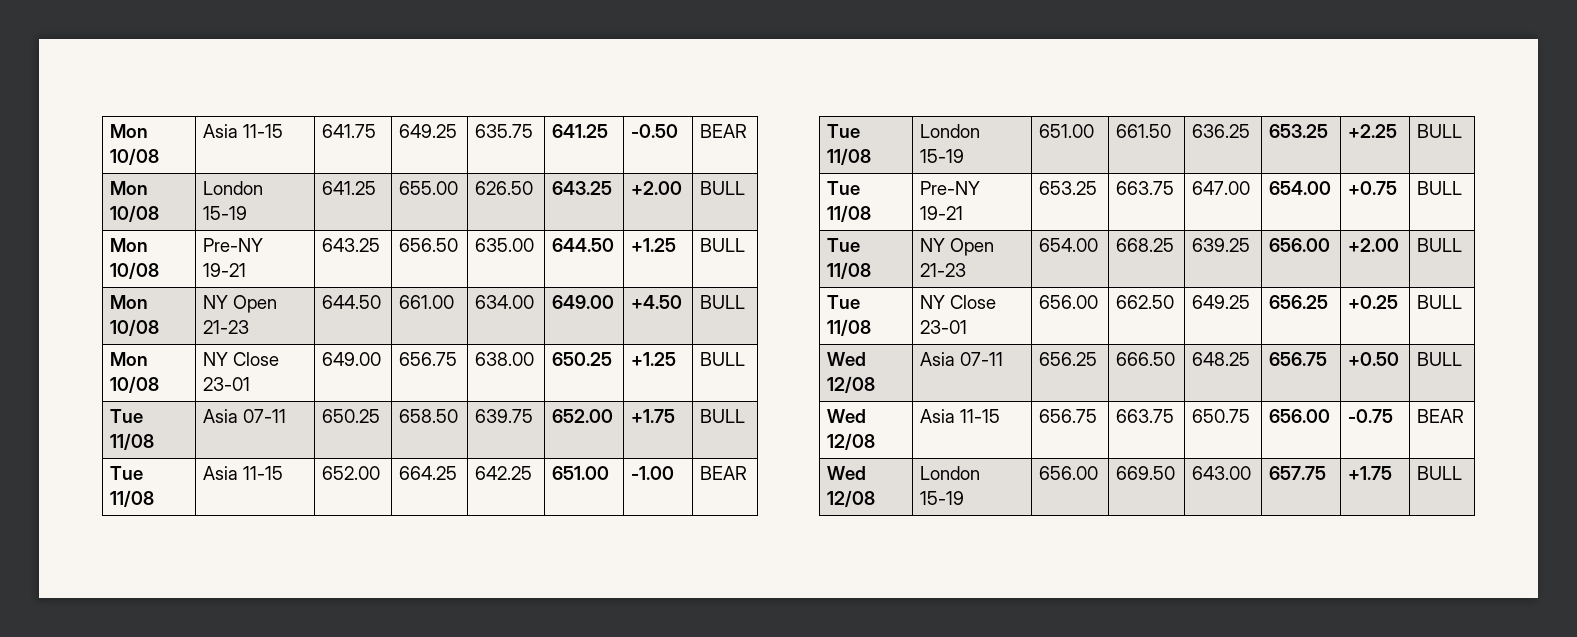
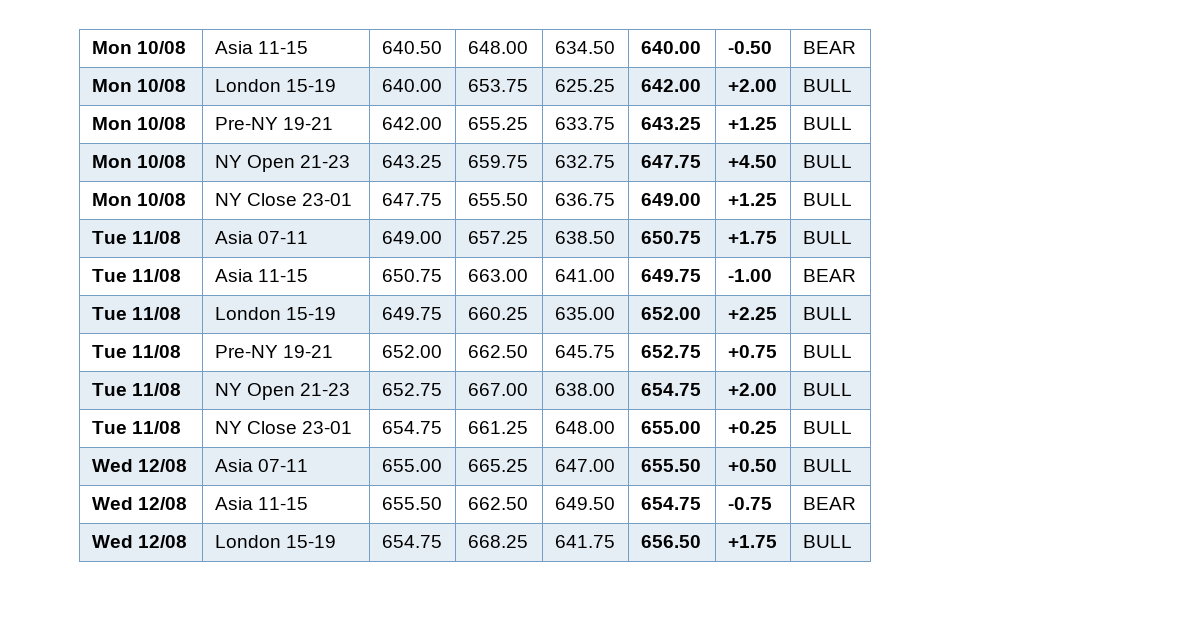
- Mon 10/08 | Asia 11-15 | 641.75 | 649.25 | 635.75 | 641.25 | -0.50 | BEAR
+ Mon 10/08 | Asia 11-15 | 640.50 | 648.00 | 634.50 | 640.00 | -0.50 | BEAR
- Mon 10/08 | London 15-19 | 641.25 | 655.00 | 626.50 | 643.25 | +2.00 | BULL
+ Mon 10/08 | London 15-19 | 640.00 | 653.75 | 625.25 | 642.00 | +2.00 | BULL
- Mon 10/08 | Pre-NY 19-21 | 643.25 | 656.50 | 635.00 | 644.50 | +1.25 | BULL
+ Mon 10/08 | Pre-NY 19-21 | 642.00 | 655.25 | 633.75 | 643.25 | +1.25 | BULL
- Mon 10/08 | NY Open 21-23 | 644.50 | 661.00 | 634.00 | 649.00 | +4.50 | BULL
+ Mon 10/08 | NY Open 21-23 | 643.25 | 659.75 | 632.75 | 647.75 | +4.50 | BULL
- Mon 10/08 | NY Close 23-01 | 649.00 | 656.75 | 638.00 | 650.25 | +1.25 | BULL
+ Mon 10/08 | NY Close 23-01 | 647.75 | 655.50 | 636.75 | 649.00 | +1.25 | BULL
- Tue 11/08 | Asia 07-11 | 650.25 | 658.50 | 639.75 | 652.00 | +1.75 | BULL
+ Tue 11/08 | Asia 07-11 | 649.00 | 657.25 | 638.50 | 650.75 | +1.75 | BULL
- Tue 11/08 | Asia 11-15 | 652.00 | 664.25 | 642.25 | 651.00 | -1.00 | BEAR
+ Tue 11/08 | Asia 11-15 | 650.75 | 663.00 | 641.00 | 649.75 | -1.00 | BEAR
- Tue 11/08 | London 15-19 | 651.00 | 661.50 | 636.25 | 653.25 | +2.25 | BULL
+ Tue 11/08 | London 15-19 | 649.75 | 660.25 | 635.00 | 652.00 | +2.25 | BULL
- Tue 11/08 | Pre-NY 19-21 | 653.25 | 663.75 | 647.00 | 654.00 | +0.75 | BULL
+ Tue 11/08 | Pre-NY 19-21 | 652.00 | 662.50 | 645.75 | 652.75 | +0.75 | BULL
- Tue 11/08 | NY Open 21-23 | 654.00 | 668.25 | 639.25 | 656.00 | +2.00 | BULL
+ Tue 11/08 | NY Open 21-23 | 652.75 | 667.00 | 638.00 | 654.75 | +2.00 | BULL
- Tue 11/08 | NY Close 23-01 | 656.00 | 662.50 | 649.25 | 656.25 | +0.25 | BULL
+ Tue 11/08 | NY Close 23-01 | 654.75 | 661.25 | 648.00 | 655.00 | +0.25 | BULL
- Wed 12/08 | Asia 07-11 | 656.25 | 666.50 | 648.25 | 656.75 | +0.50 | BULL
+ Wed 12/08 | Asia 07-11 | 655.00 | 665.25 | 647.00 | 655.50 | +0.50 | BULL
- Wed 12/08 | Asia 11-15 | 656.75 | 663.75 | 650.75 | 656.00 | -0.75 | BEAR
+ Wed 12/08 | Asia 11-15 | 655.50 | 662.50 | 649.50 | 654.75 | -0.75 | BEAR
- Wed 12/08 | London 15-19 | 656.00 | 669.50 | 643.00 | 657.75 | +1.75 | BULL
+ Wed 12/08 | London 15-19 | 654.75 | 668.25 | 641.75 | 656.50 | +1.75 | BULL

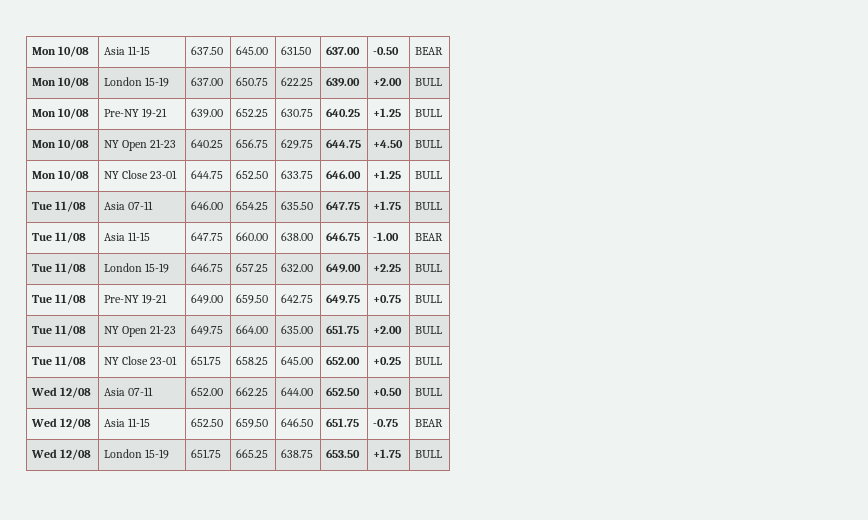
- Mon 10/08 | Asia 11-15 | 640.50 | 648.00 | 634.50 | 640.00 | -0.50 | BEAR
+ Mon 10/08 | Asia 11-15 | 637.50 | 645.00 | 631.50 | 637.00 | -0.50 | BEAR
- Mon 10/08 | London 15-19 | 640.00 | 653.75 | 625.25 | 642.00 | +2.00 | BULL
+ Mon 10/08 | London 15-19 | 637.00 | 650.75 | 622.25 | 639.00 | +2.00 | BULL
- Mon 10/08 | Pre-NY 19-21 | 642.00 | 655.25 | 633.75 | 643.25 | +1.25 | BULL
+ Mon 10/08 | Pre-NY 19-21 | 639.00 | 652.25 | 630.75 | 640.25 | +1.25 | BULL
- Mon 10/08 | NY Open 21-23 | 643.25 | 659.75 | 632.75 | 647.75 | +4.50 | BULL
+ Mon 10/08 | NY Open 21-23 | 640.25 | 656.75 | 629.75 | 644.75 | +4.50 | BULL
- Mon 10/08 | NY Close 23-01 | 647.75 | 655.50 | 636.75 | 649.00 | +1.25 | BULL
+ Mon 10/08 | NY Close 23-01 | 644.75 | 652.50 | 633.75 | 646.00 | +1.25 | BULL
- Tue 11/08 | Asia 07-11 | 649.00 | 657.25 | 638.50 | 650.75 | +1.75 | BULL
+ Tue 11/08 | Asia 07-11 | 646.00 | 654.25 | 635.50 | 647.75 | +1.75 | BULL
- Tue 11/08 | Asia 11-15 | 650.75 | 663.00 | 641.00 | 649.75 | -1.00 | BEAR
+ Tue 11/08 | Asia 11-15 | 647.75 | 660.00 | 638.00 | 646.75 | -1.00 | BEAR
- Tue 11/08 | London 15-19 | 649.75 | 660.25 | 635.00 | 652.00 | +2.25 | BULL
+ Tue 11/08 | London 15-19 | 646.75 | 657.25 | 632.00 | 649.00 | +2.25 | BULL
- Tue 11/08 | Pre-NY 19-21 | 652.00 | 662.50 | 645.75 | 652.75 | +0.75 | BULL
+ Tue 11/08 | Pre-NY 19-21 | 649.00 | 659.50 | 642.75 | 649.75 | +0.75 | BULL
- Tue 11/08 | NY Open 21-23 | 652.75 | 667.00 | 638.00 | 654.75 | +2.00 | BULL
+ Tue 11/08 | NY Open 21-23 | 649.75 | 664.00 | 635.00 | 651.75 | +2.00 | BULL
- Tue 11/08 | NY Close 23-01 | 654.75 | 661.25 | 648.00 | 655.00 | +0.25 | BULL
+ Tue 11/08 | NY Close 23-01 | 651.75 | 658.25 | 645.00 | 652.00 | +0.25 | BULL
- Wed 12/08 | Asia 07-11 | 655.00 | 665.25 | 647.00 | 655.50 | +0.50 | BULL
+ Wed 12/08 | Asia 07-11 | 652.00 | 662.25 | 644.00 | 652.50 | +0.50 | BULL
- Wed 12/08 | Asia 11-15 | 655.50 | 662.50 | 649.50 | 654.75 | -0.75 | BEAR
+ Wed 12/08 | Asia 11-15 | 652.50 | 659.50 | 646.50 | 651.75 | -0.75 | BEAR
- Wed 12/08 | London 15-19 | 654.75 | 668.25 | 641.75 | 656.50 | +1.75 | BULL
+ Wed 12/08 | London 15-19 | 651.75 | 665.25 | 638.75 | 653.50 | +1.75 | BULL

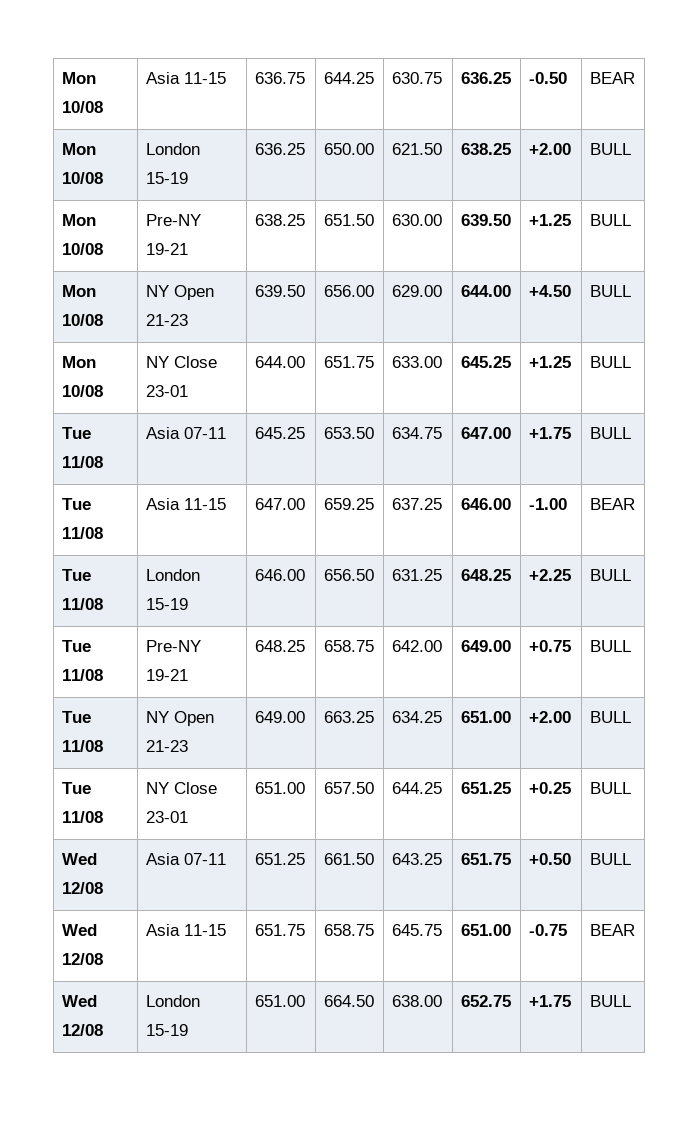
- Mon 10/08 | Asia 11-15 | 637.50 | 645.00 | 631.50 | 637.00 | -0.50 | BEAR
+ Mon 10/08 | Asia 11-15 | 636.75 | 644.25 | 630.75 | 636.25 | -0.50 | BEAR
- Mon 10/08 | London 15-19 | 637.00 | 650.75 | 622.25 | 639.00 | +2.00 | BULL
+ Mon 10/08 | London 15-19 | 636.25 | 650.00 | 621.50 | 638.25 | +2.00 | BULL
- Mon 10/08 | Pre-NY 19-21 | 639.00 | 652.25 | 630.75 | 640.25 | +1.25 | BULL
+ Mon 10/08 | Pre-NY 19-21 | 638.25 | 651.50 | 630.00 | 639.50 | +1.25 | BULL
- Mon 10/08 | NY Open 21-23 | 640.25 | 656.75 | 629.75 | 644.75 | +4.50 | BULL
+ Mon 10/08 | NY Open 21-23 | 639.50 | 656.00 | 629.00 | 644.00 | +4.50 | BULL
- Mon 10/08 | NY Close 23-01 | 644.75 | 652.50 | 633.75 | 646.00 | +1.25 | BULL
+ Mon 10/08 | NY Close 23-01 | 644.00 | 651.75 | 633.00 | 645.25 | +1.25 | BULL
- Tue 11/08 | Asia 07-11 | 646.00 | 654.25 | 635.50 | 647.75 | +1.75 | BULL
+ Tue 11/08 | Asia 07-11 | 645.25 | 653.50 | 634.75 | 647.00 | +1.75 | BULL
- Tue 11/08 | Asia 11-15 | 647.75 | 660.00 | 638.00 | 646.75 | -1.00 | BEAR
+ Tue 11/08 | Asia 11-15 | 647.00 | 659.25 | 637.25 | 646.00 | -1.00 | BEAR
- Tue 11/08 | London 15-19 | 646.75 | 657.25 | 632.00 | 649.00 | +2.25 | BULL
+ Tue 11/08 | London 15-19 | 646.00 | 656.50 | 631.25 | 648.25 | +2.25 | BULL
- Tue 11/08 | Pre-NY 19-21 | 649.00 | 659.50 | 642.75 | 649.75 | +0.75 | BULL
+ Tue 11/08 | Pre-NY 19-21 | 648.25 | 658.75 | 642.00 | 649.00 | +0.75 | BULL
- Tue 11/08 | NY Open 21-23 | 649.75 | 664.00 | 635.00 | 651.75 | +2.00 | BULL
+ Tue 11/08 | NY Open 21-23 | 649.00 | 663.25 | 634.25 | 651.00 | +2.00 | BULL
- Tue 11/08 | NY Close 23-01 | 651.75 | 658.25 | 645.00 | 652.00 | +0.25 | BULL
+ Tue 11/08 | NY Close 23-01 | 651.00 | 657.50 | 644.25 | 651.25 | +0.25 | BULL
- Wed 12/08 | Asia 07-11 | 652.00 | 662.25 | 644.00 | 652.50 | +0.50 | BULL
+ Wed 12/08 | Asia 07-11 | 651.25 | 661.50 | 643.25 | 651.75 | +0.50 | BULL
- Wed 12/08 | Asia 11-15 | 652.50 | 659.50 | 646.50 | 651.75 | -0.75 | BEAR
+ Wed 12/08 | Asia 11-15 | 651.75 | 658.75 | 645.75 | 651.00 | -0.75 | BEAR
- Wed 12/08 | London 15-19 | 651.75 | 665.25 | 638.75 | 653.50 | +1.75 | BULL
+ Wed 12/08 | London 15-19 | 651.00 | 664.50 | 638.00 | 652.75 | +1.75 | BULL

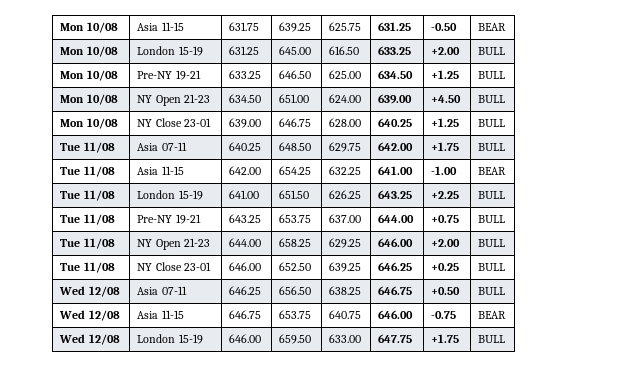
- Mon 10/08 | Asia 11-15 | 636.75 | 644.25 | 630.75 | 636.25 | -0.50 | BEAR
+ Mon 10/08 | Asia 11-15 | 631.75 | 639.25 | 625.75 | 631.25 | -0.50 | BEAR
- Mon 10/08 | London 15-19 | 636.25 | 650.00 | 621.50 | 638.25 | +2.00 | BULL
+ Mon 10/08 | London 15-19 | 631.25 | 645.00 | 616.50 | 633.25 | +2.00 | BULL
- Mon 10/08 | Pre-NY 19-21 | 638.25 | 651.50 | 630.00 | 639.50 | +1.25 | BULL
+ Mon 10/08 | Pre-NY 19-21 | 633.25 | 646.50 | 625.00 | 634.50 | +1.25 | BULL
- Mon 10/08 | NY Open 21-23 | 639.50 | 656.00 | 629.00 | 644.00 | +4.50 | BULL
+ Mon 10/08 | NY Open 21-23 | 634.50 | 651.00 | 624.00 | 639.00 | +4.50 | BULL
- Mon 10/08 | NY Close 23-01 | 644.00 | 651.75 | 633.00 | 645.25 | +1.25 | BULL
+ Mon 10/08 | NY Close 23-01 | 639.00 | 646.75 | 628.00 | 640.25 | +1.25 | BULL
- Tue 11/08 | Asia 07-11 | 645.25 | 653.50 | 634.75 | 647.00 | +1.75 | BULL
+ Tue 11/08 | Asia 07-11 | 640.25 | 648.50 | 629.75 | 642.00 | +1.75 | BULL
- Tue 11/08 | Asia 11-15 | 647.00 | 659.25 | 637.25 | 646.00 | -1.00 | BEAR
+ Tue 11/08 | Asia 11-15 | 642.00 | 654.25 | 632.25 | 641.00 | -1.00 | BEAR
- Tue 11/08 | London 15-19 | 646.00 | 656.50 | 631.25 | 648.25 | +2.25 | BULL
+ Tue 11/08 | London 15-19 | 641.00 | 651.50 | 626.25 | 643.25 | +2.25 | BULL
- Tue 11/08 | Pre-NY 19-21 | 648.25 | 658.75 | 642.00 | 649.00 | +0.75 | BULL
+ Tue 11/08 | Pre-NY 19-21 | 643.25 | 653.75 | 637.00 | 644.00 | +0.75 | BULL
- Tue 11/08 | NY Open 21-23 | 649.00 | 663.25 | 634.25 | 651.00 | +2.00 | BULL
+ Tue 11/08 | NY Open 21-23 | 644.00 | 658.25 | 629.25 | 646.00 | +2.00 | BULL
- Tue 11/08 | NY Close 23-01 | 651.00 | 657.50 | 644.25 | 651.25 | +0.25 | BULL
+ Tue 11/08 | NY Close 23-01 | 646.00 | 652.50 | 639.25 | 646.25 | +0.25 | BULL
- Wed 12/08 | Asia 07-11 | 651.25 | 661.50 | 643.25 | 651.75 | +0.50 | BULL
+ Wed 12/08 | Asia 07-11 | 646.25 | 656.50 | 638.25 | 646.75 | +0.50 | BULL
- Wed 12/08 | Asia 11-15 | 651.75 | 658.75 | 645.75 | 651.00 | -0.75 | BEAR
+ Wed 12/08 | Asia 11-15 | 646.75 | 653.75 | 640.75 | 646.00 | -0.75 | BEAR
- Wed 12/08 | London 15-19 | 651.00 | 664.50 | 638.00 | 652.75 | +1.75 | BULL
+ Wed 12/08 | London 15-19 | 646.00 | 659.50 | 633.00 | 647.75 | +1.75 | BULL

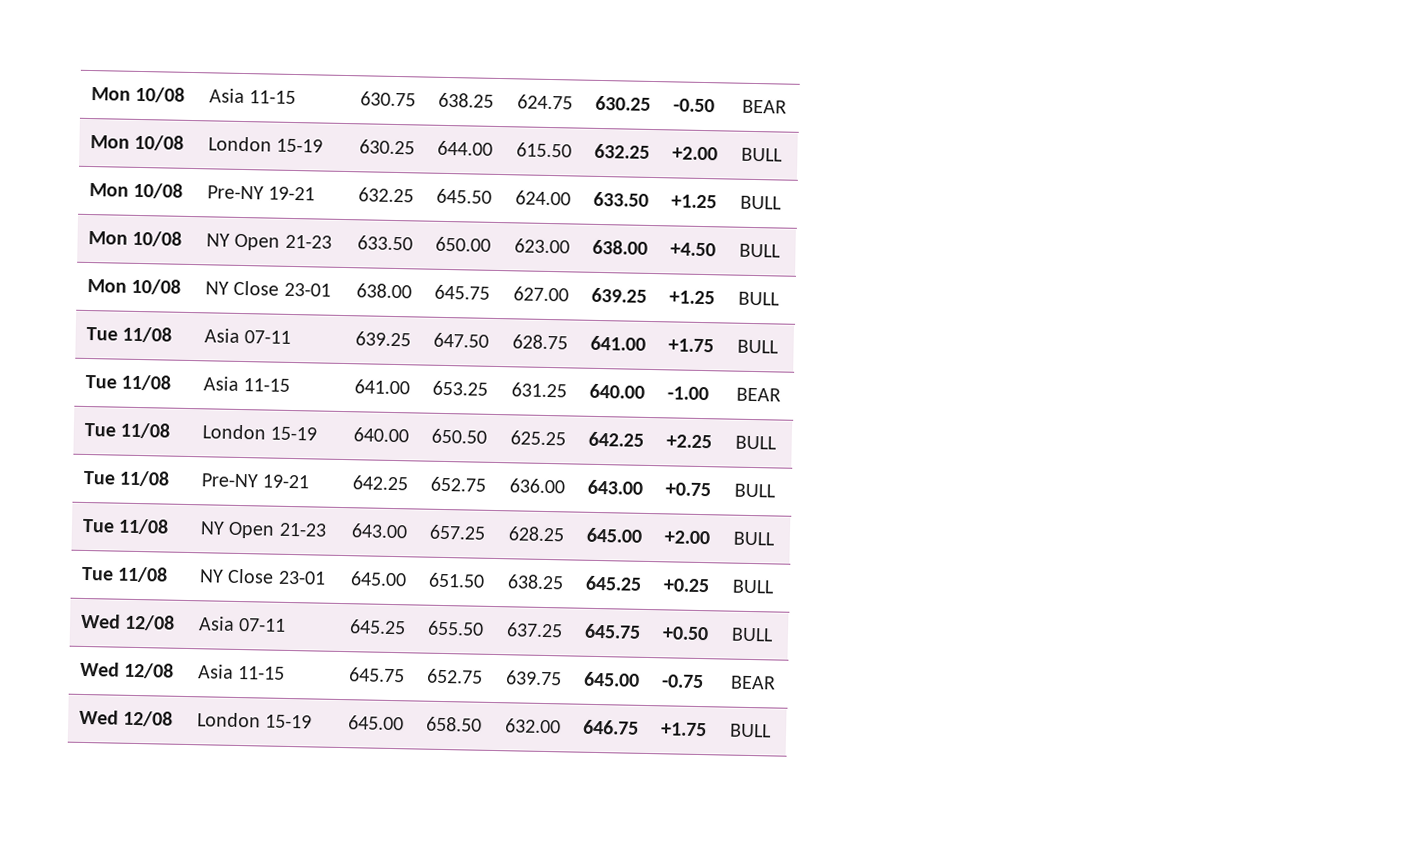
- Mon 10/08 | Asia 11-15 | 631.75 | 639.25 | 625.75 | 631.25 | -0.50 | BEAR
+ Mon 10/08 | Asia 11-15 | 630.75 | 638.25 | 624.75 | 630.25 | -0.50 | BEAR
- Mon 10/08 | London 15-19 | 631.25 | 645.00 | 616.50 | 633.25 | +2.00 | BULL
+ Mon 10/08 | London 15-19 | 630.25 | 644.00 | 615.50 | 632.25 | +2.00 | BULL
- Mon 10/08 | Pre-NY 19-21 | 633.25 | 646.50 | 625.00 | 634.50 | +1.25 | BULL
+ Mon 10/08 | Pre-NY 19-21 | 632.25 | 645.50 | 624.00 | 633.50 | +1.25 | BULL
- Mon 10/08 | NY Open 21-23 | 634.50 | 651.00 | 624.00 | 639.00 | +4.50 | BULL
+ Mon 10/08 | NY Open 21-23 | 633.50 | 650.00 | 623.00 | 638.00 | +4.50 | BULL
- Mon 10/08 | NY Close 23-01 | 639.00 | 646.75 | 628.00 | 640.25 | +1.25 | BULL
+ Mon 10/08 | NY Close 23-01 | 638.00 | 645.75 | 627.00 | 639.25 | +1.25 | BULL
- Tue 11/08 | Asia 07-11 | 640.25 | 648.50 | 629.75 | 642.00 | +1.75 | BULL
+ Tue 11/08 | Asia 07-11 | 639.25 | 647.50 | 628.75 | 641.00 | +1.75 | BULL
- Tue 11/08 | Asia 11-15 | 642.00 | 654.25 | 632.25 | 641.00 | -1.00 | BEAR
+ Tue 11/08 | Asia 11-15 | 641.00 | 653.25 | 631.25 | 640.00 | -1.00 | BEAR
- Tue 11/08 | London 15-19 | 641.00 | 651.50 | 626.25 | 643.25 | +2.25 | BULL
+ Tue 11/08 | London 15-19 | 640.00 | 650.50 | 625.25 | 642.25 | +2.25 | BULL
- Tue 11/08 | Pre-NY 19-21 | 643.25 | 653.75 | 637.00 | 644.00 | +0.75 | BULL
+ Tue 11/08 | Pre-NY 19-21 | 642.25 | 652.75 | 636.00 | 643.00 | +0.75 | BULL
- Tue 11/08 | NY Open 21-23 | 644.00 | 658.25 | 629.25 | 646.00 | +2.00 | BULL
+ Tue 11/08 | NY Open 21-23 | 643.00 | 657.25 | 628.25 | 645.00 | +2.00 | BULL
- Tue 11/08 | NY Close 23-01 | 646.00 | 652.50 | 639.25 | 646.25 | +0.25 | BULL
+ Tue 11/08 | NY Close 23-01 | 645.00 | 651.50 | 638.25 | 645.25 | +0.25 | BULL
- Wed 12/08 | Asia 07-11 | 646.25 | 656.50 | 638.25 | 646.75 | +0.50 | BULL
+ Wed 12/08 | Asia 07-11 | 645.25 | 655.50 | 637.25 | 645.75 | +0.50 | BULL
- Wed 12/08 | Asia 11-15 | 646.75 | 653.75 | 640.75 | 646.00 | -0.75 | BEAR
+ Wed 12/08 | Asia 11-15 | 645.75 | 652.75 | 639.75 | 645.00 | -0.75 | BEAR
- Wed 12/08 | London 15-19 | 646.00 | 659.50 | 633.00 | 647.75 | +1.75 | BULL
+ Wed 12/08 | London 15-19 | 645.00 | 658.50 | 632.00 | 646.75 | +1.75 | BULL

